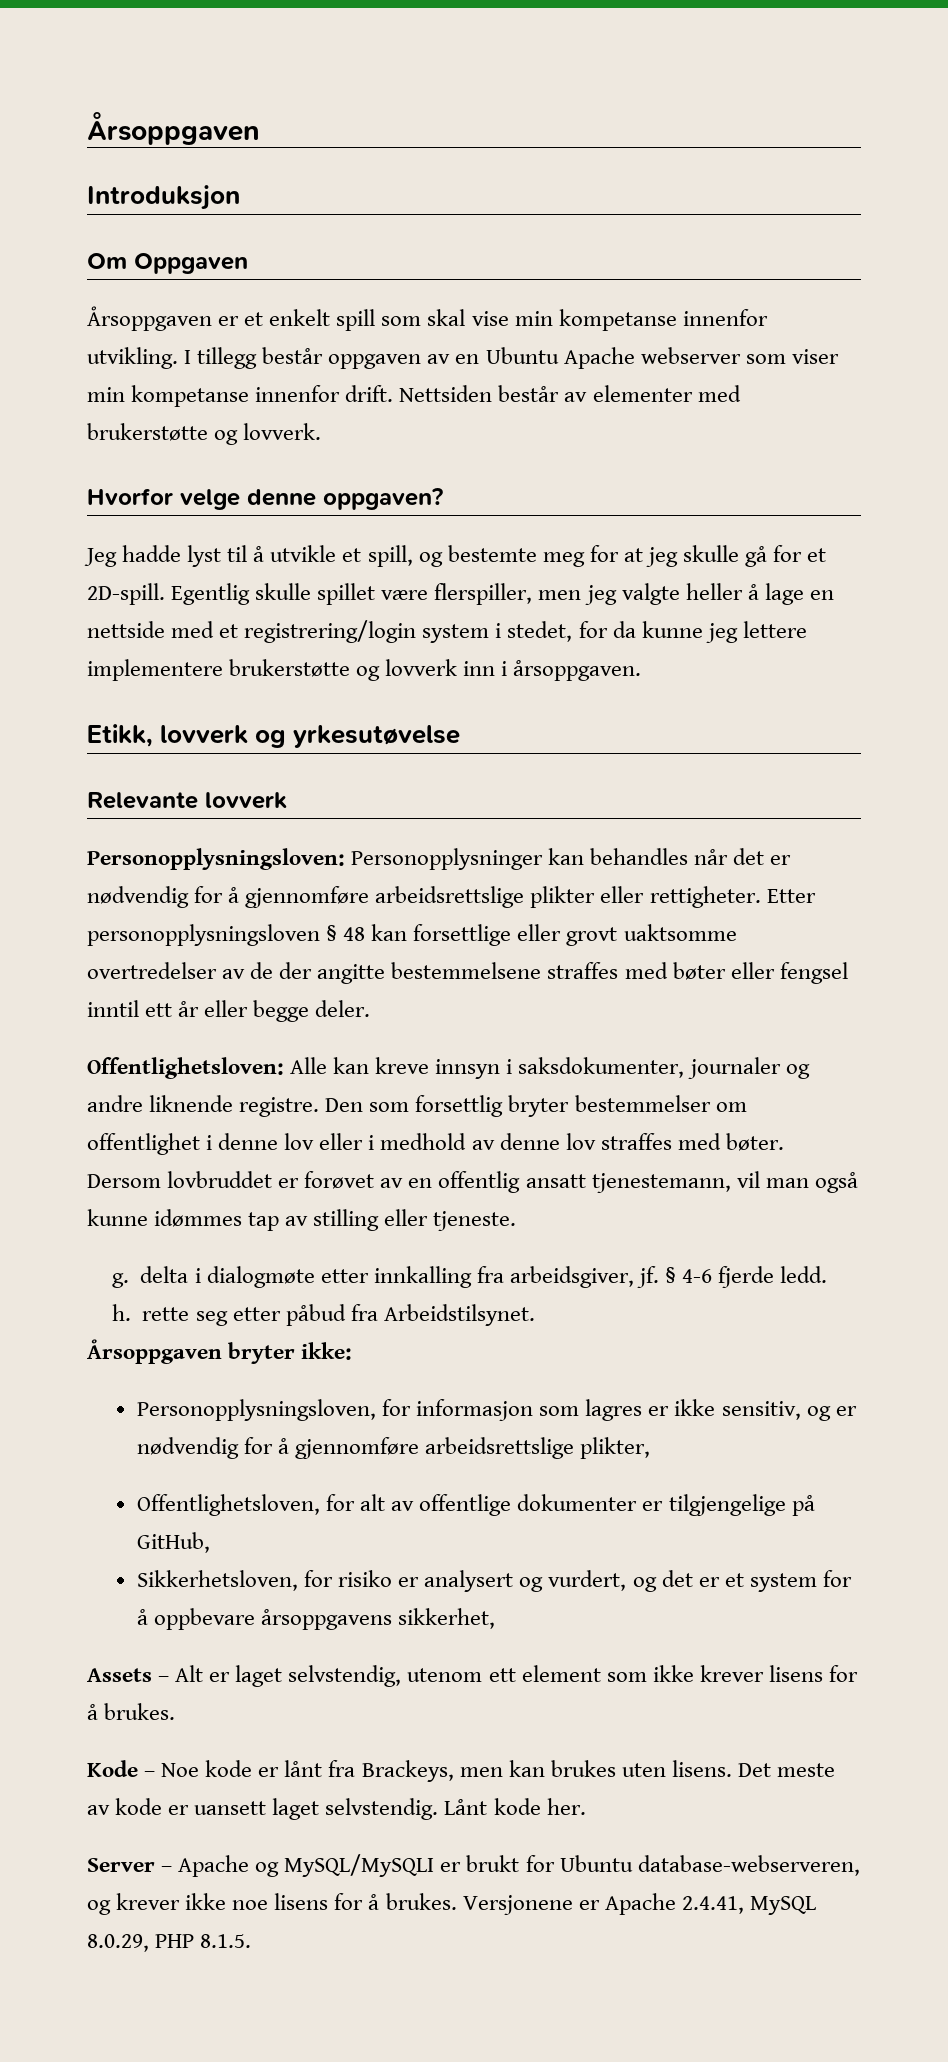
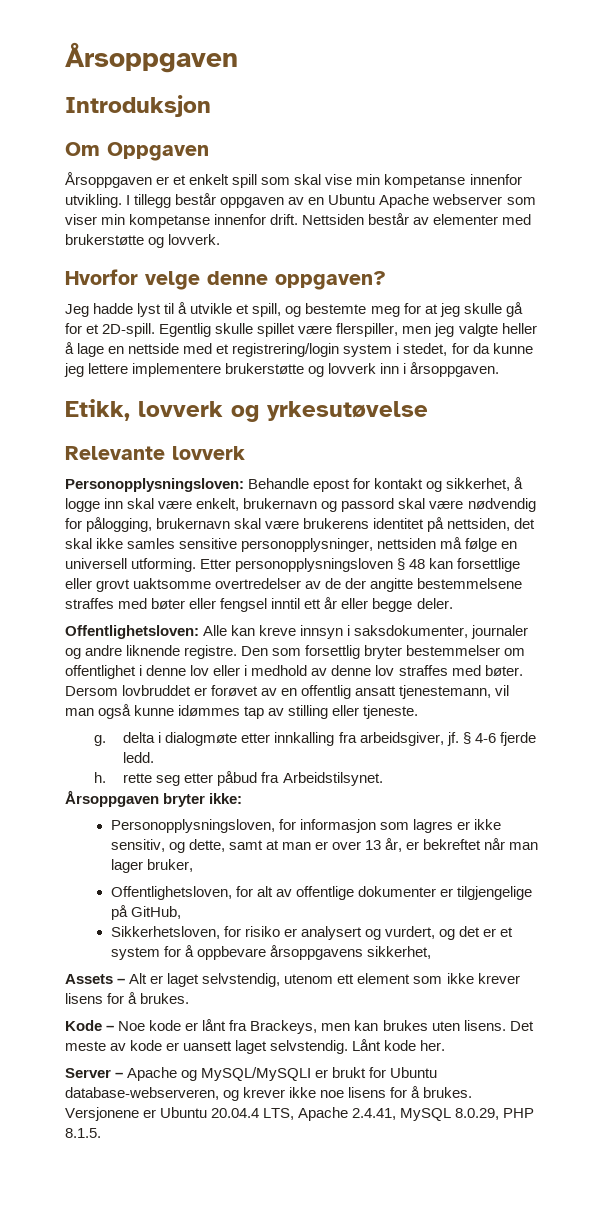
- Personopplysningsloven: Personopplysninger kan behandles når det er nødvendig for å gjennomføre arbeidsrettslige plikter eller rettigheter.
+ Personopplysningsloven: Behandle epost for kontakt og sikkerhet, å logge inn skal være enkelt, brukernavn og passord skal være nødvendig for pålogging, brukernavn skal være brukerens identitet på nettsiden, det skal ikke samles sensitive personopplysninger, nettsiden må følge en universell utforming.
- Personopplysningsloven, for informasjon som lagres er ikke sensitiv, og er nødvendig for å gjennomføre arbeidsrettslige plikter,
+ Personopplysningsloven, for informasjon som lagres er ikke sensitiv, og dette, samt at man er over 13 år, er bekreftet når man lager bruker,
- Versjonene er Apache 2.4.41, MySQL 8.0.29, PHP 8.1.5.
+ Versjonene er Ubuntu 20.04.4 LTS, Apache 2.4.41, MySQL 8.0.29, PHP 8.1.5.

